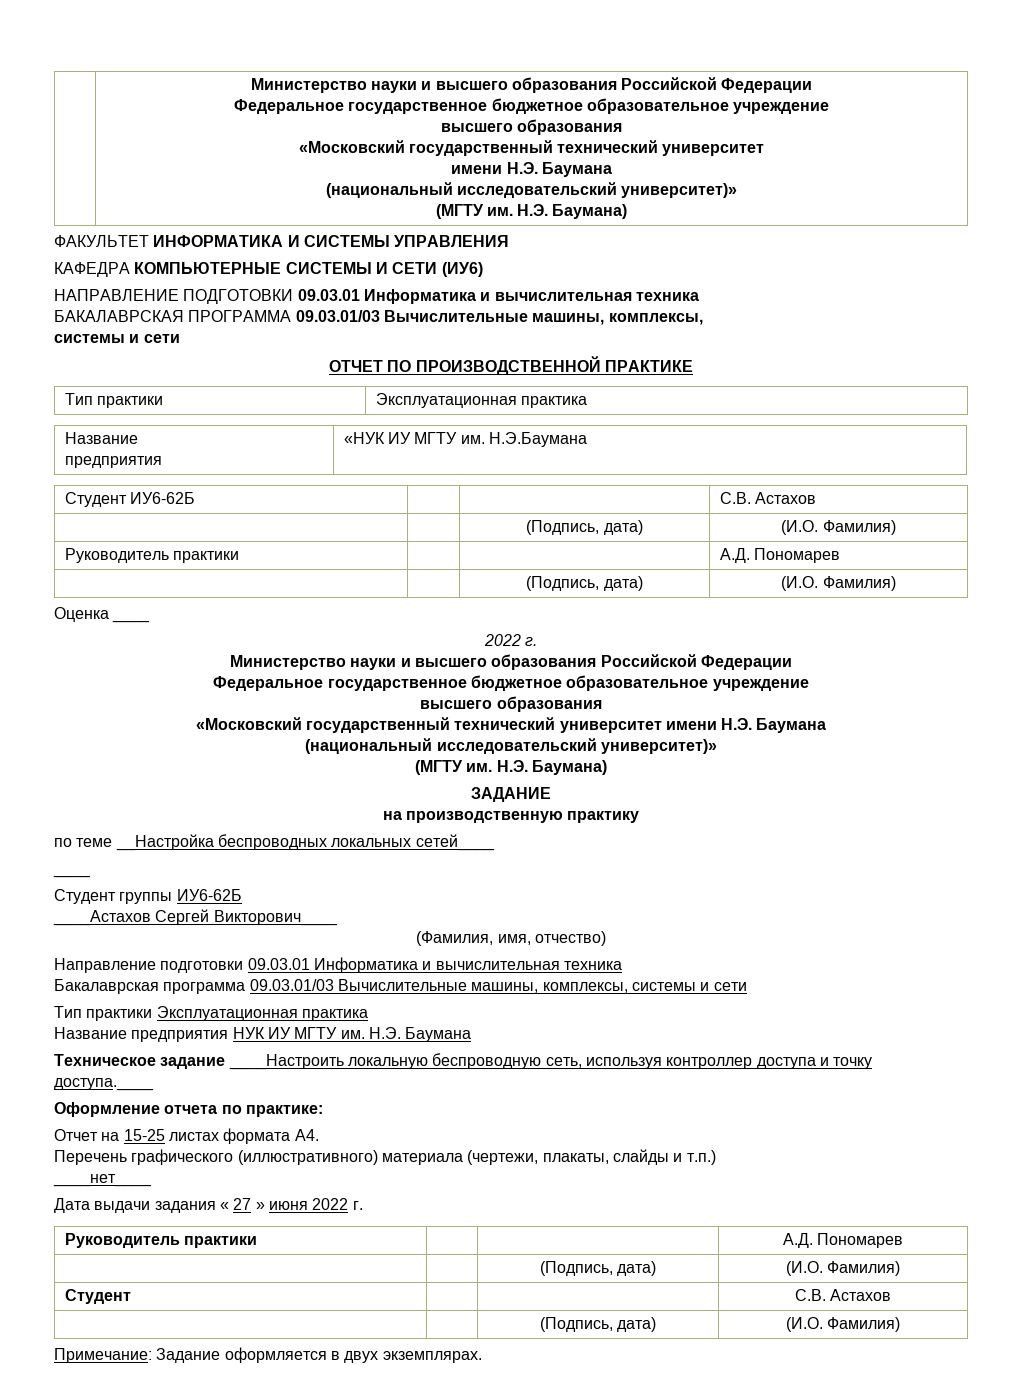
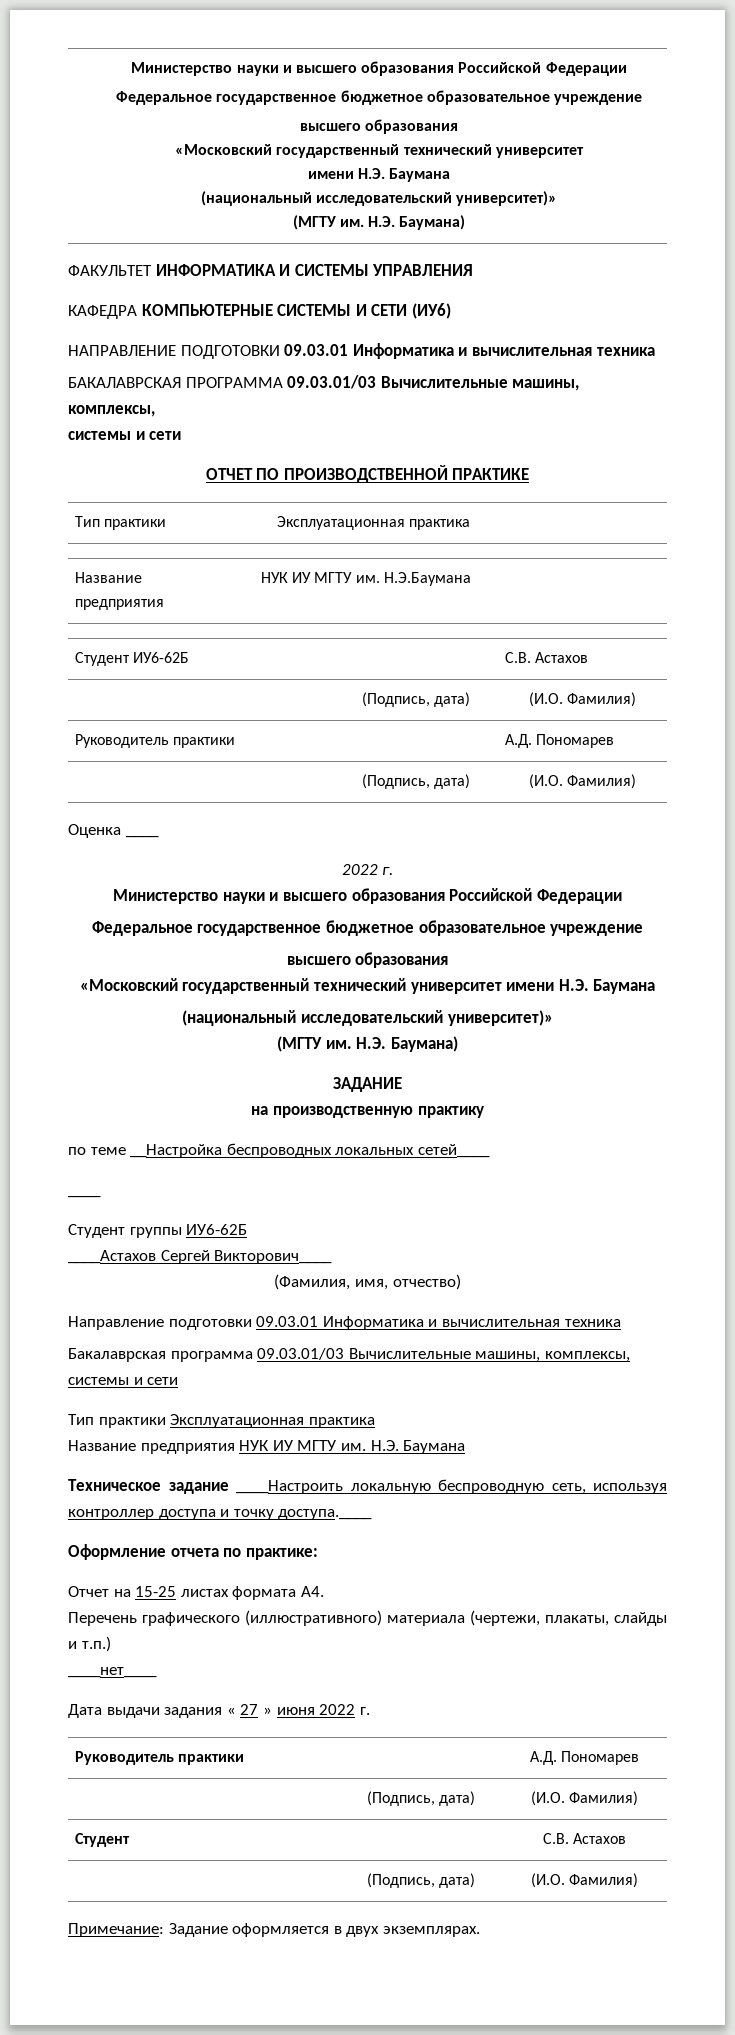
  Тип практики | Эксплуатационная практика
  Название
- предприятия | «НУК ИУ МГТУ им. Н.Э.Баумана
+ предприятия | НУК ИУ МГТУ им. Н.Э.Баумана

